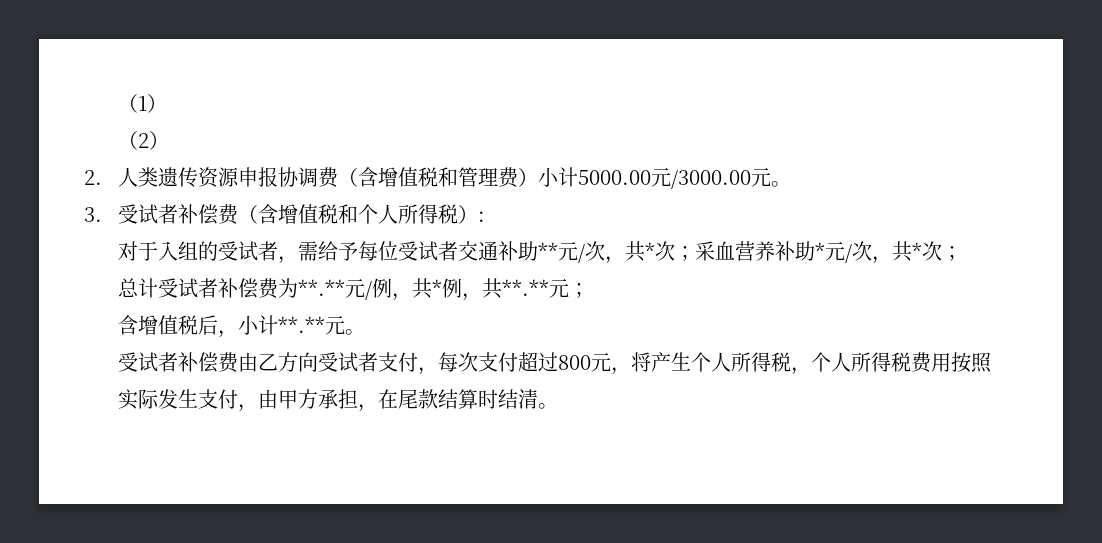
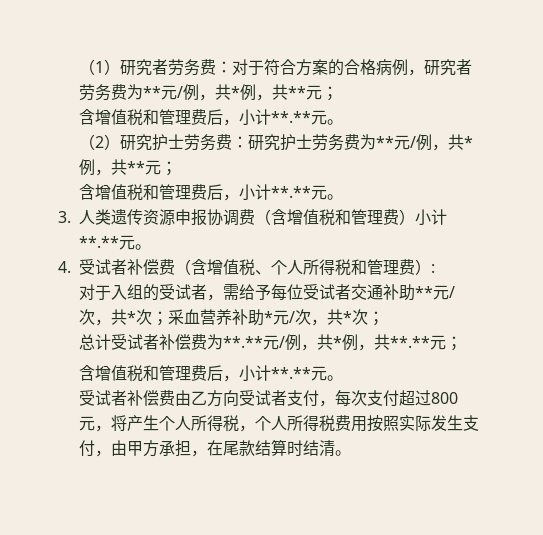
- （1）
- （2）
- 2.人类遗传资源申报协调费（含增值税和管理费）小计5000.00元/3000.00元。
- 3.受试者补偿费（含增值税和个人所得税）:
+ （1）研究者劳务费：对于符合方案的合格病例，研究者劳务费为**元/例，共*例，共**元；
+ 含增值税和管理费后，小计**.**元。
+ （2）研究护士劳务费：研究护士劳务费为**元/例，共*例，共**元；
+ 含增值税和管理费后，小计**.**元。
+ 3.人类遗传资源申报协调费（含增值税和管理费）小计**.**元。
+ 4.受试者补偿费（含增值税、个人所得税和管理费）:
  总计受试者补偿费为**.**元/例，共*例，共**.**元；
- 含增值税后，小计**.**元。
+ 含增值税和管理费后，小计**.**元。

